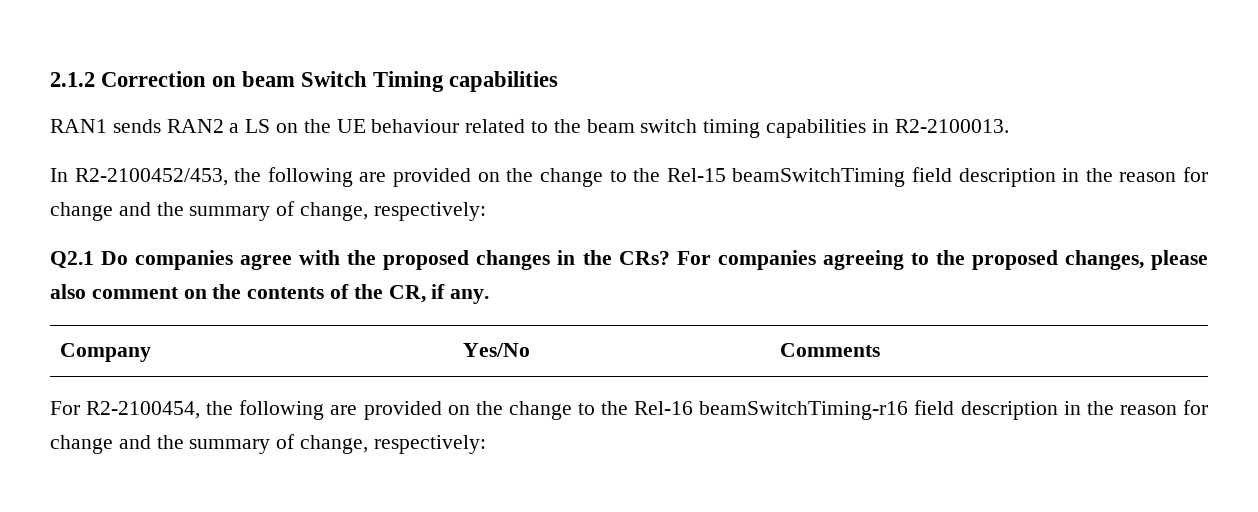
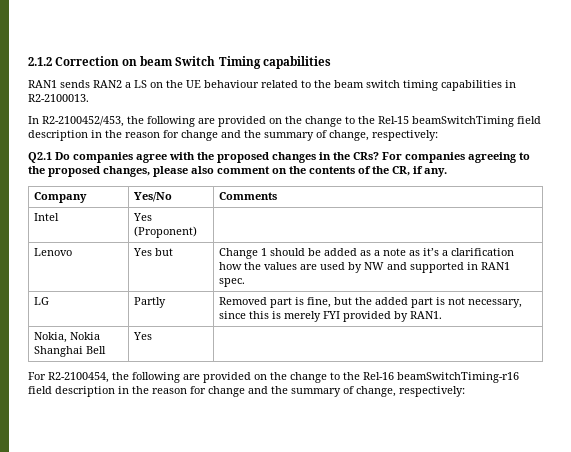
+ Intel | Yes (Proponent) |
+ Lenovo | Yes but | Change 1 should be added as a note as it’s a clarification how the values are used by NW and supported in RAN1 spec.
+ LG | Partly | Removed part is fine, but the added part is not necessary, since this is merely FYI provided by RAN1.
+ Nokia, Nokia Shanghai Bell | Yes |

